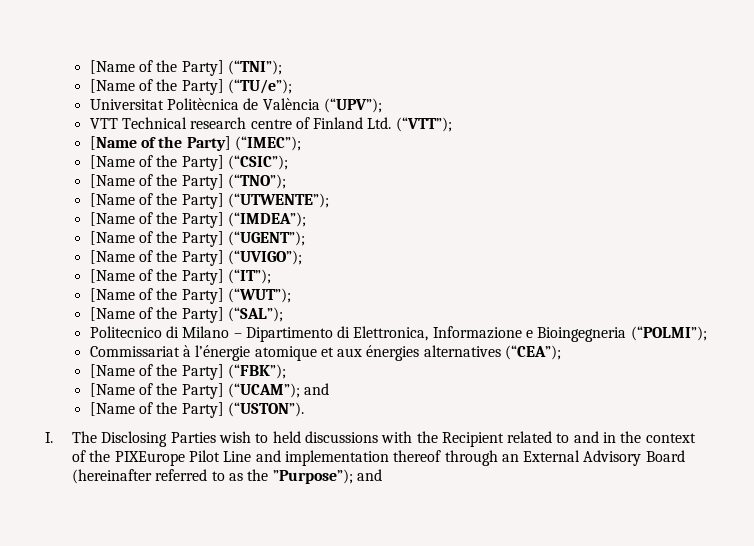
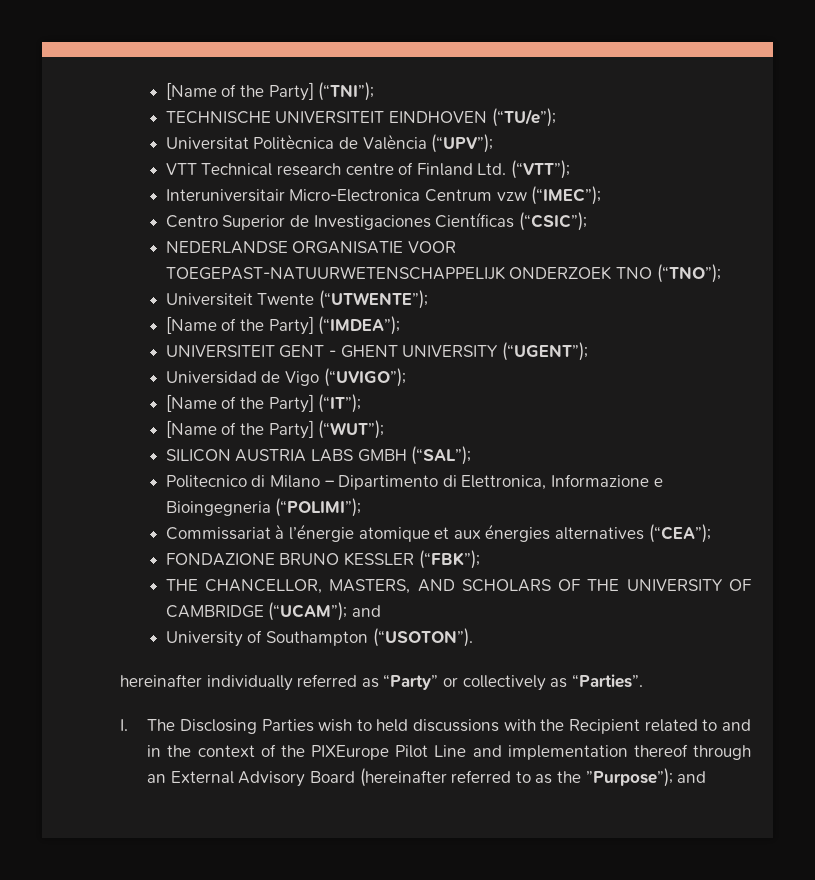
- [Name of the Party] (“TU/e”);
+ TECHNISCHE UNIVERSITEIT EINDHOVEN (“TU/e”);
- [Name of the Party] (“IMEC”);
- [Name of the Party] (“CSIC”);
- [Name of the Party] (“TNO”);
- [Name of the Party] (“UTWENTE”);
+ Interuniversitair Micro-Electronica Centrum vzw (“IMEC”);
+ Centro Superior de Investigaciones Científicas (“CSIC”);
+ NEDERLANDSE ORGANISATIE VOOR TOEGEPAST-NATUURWETENSCHAPPELIJK ONDERZOEK TNO (“TNO”);
+ Universiteit Twente (“UTWENTE”);
- [Name of the Party] (“UGENT”);
- [Name of the Party] (“UVIGO”);
+ UNIVERSITEIT GENT - GHENT UNIVERSITY (“UGENT”);
+ Universidad de Vigo (“UVIGO”);
- [Name of the Party] (“SAL”);
+ SILICON AUSTRIA LABS GMBH (“SAL”);
- Politecnico di Milano – Dipartimento di Elettronica, Informazione e Bioingegneria (“POLMI”);
+ Politecnico di Milano – Dipartimento di Elettronica, Informazione e Bioingegneria (“POLIMI”);
- [Name of the Party] (“FBK”);
- [Name of the Party] (“UCAM”); and
- [Name of the Party] (“USTON”).
+ FONDAZIONE BRUNO KESSLER (“FBK”);
+ THE CHANCELLOR, MASTERS, AND SCHOLARS OF THE UNIVERSITY OF CAMBRIDGE (“UCAM”); and
+ University of Southampton (“USOTON”).
+ hereinafter individually referred as “Party” or collectively as “Parties”.

